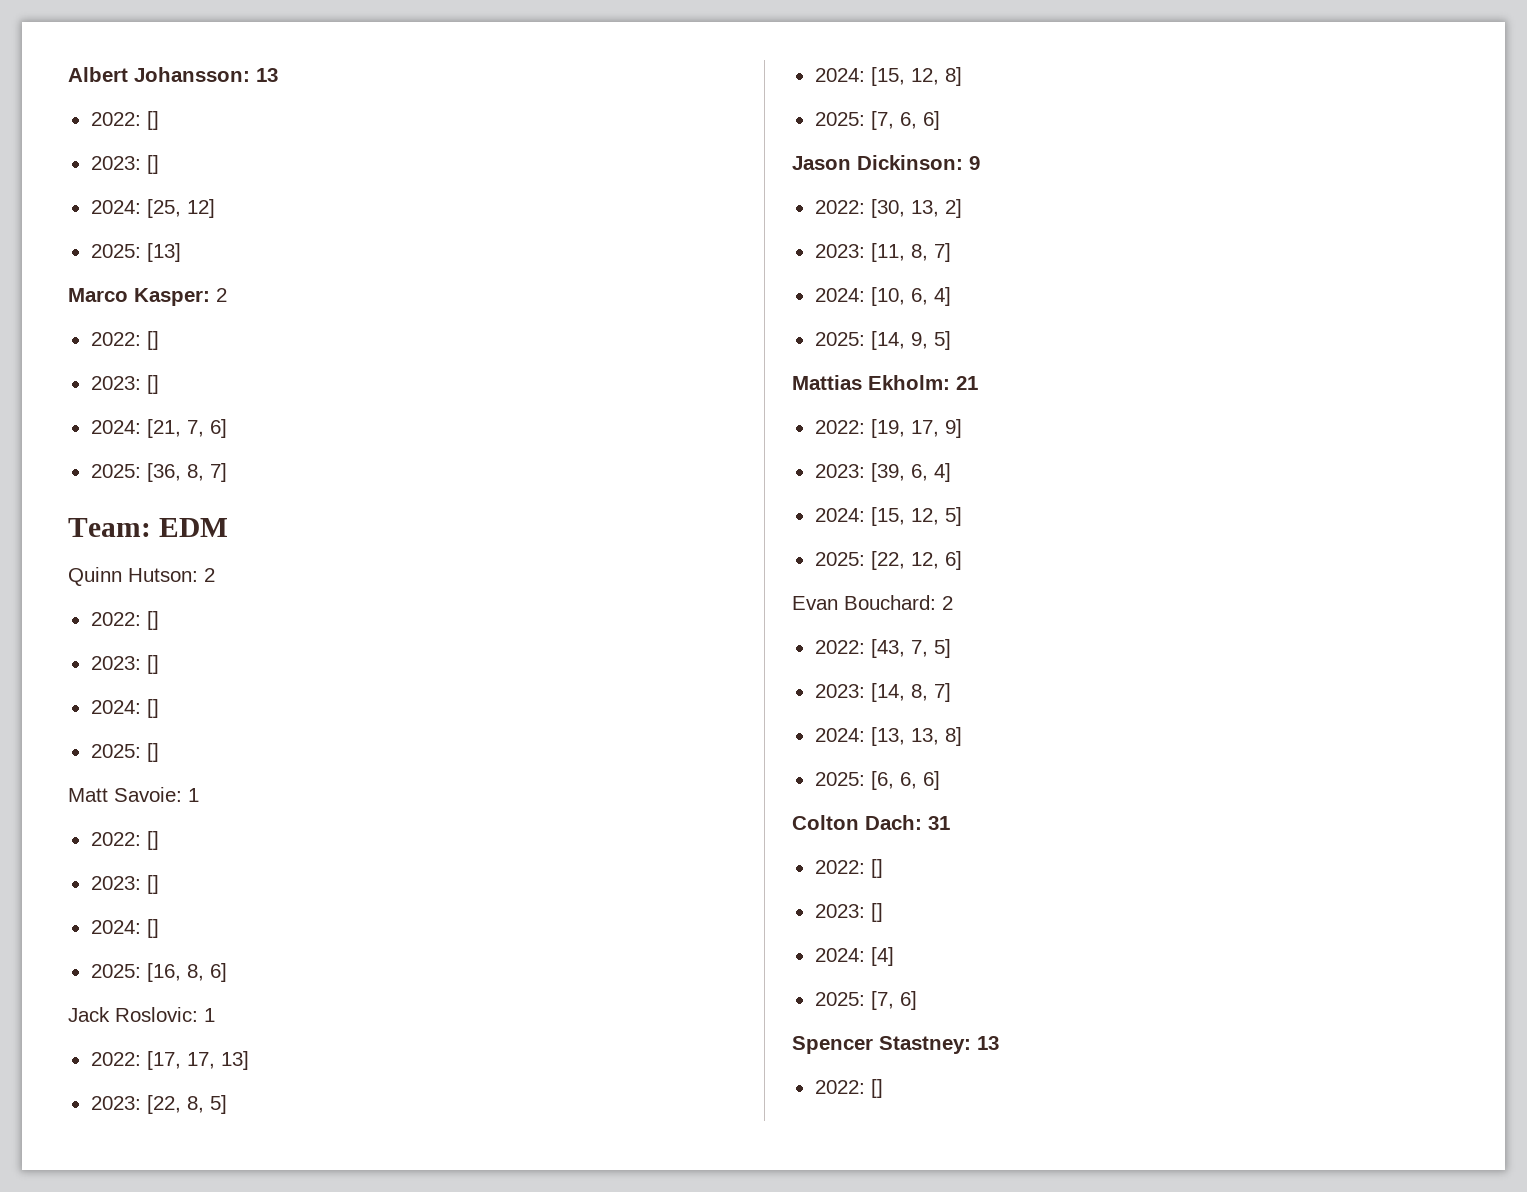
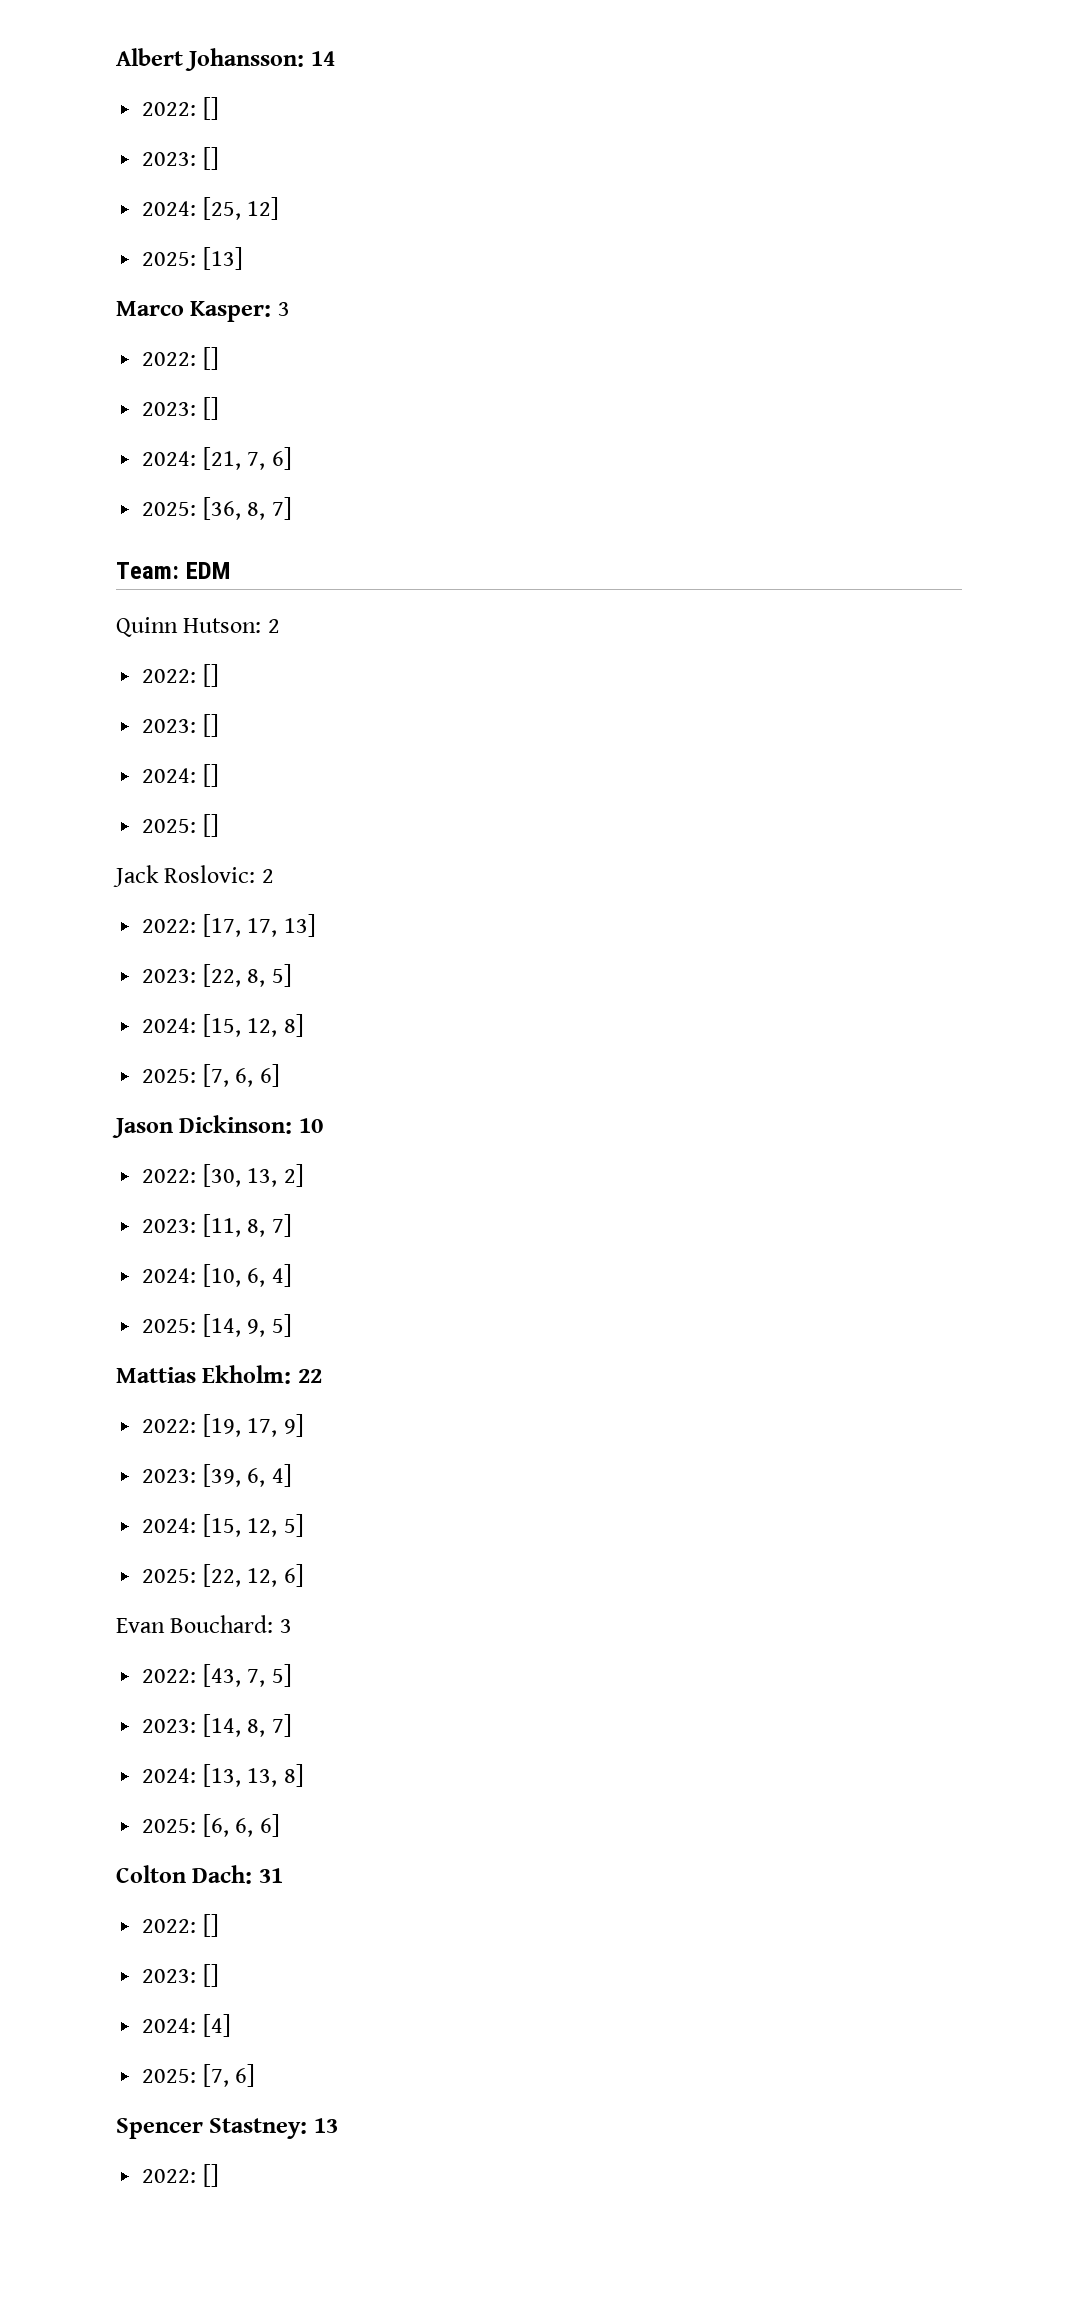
- Albert Johansson: 13
+ Albert Johansson: 14
- Marco Kasper: 2
+ Marco Kasper: 3
- Matt Savoie: 1
- 2022: []
- 2023: []
- 2024: []
- 2025: [16, 8, 6]
- Jack Roslovic: 1
+ Jack Roslovic: 2
- Jason Dickinson: 9
+ Jason Dickinson: 10
- Mattias Ekholm: 21
+ Mattias Ekholm: 22
- Evan Bouchard: 2
+ Evan Bouchard: 3

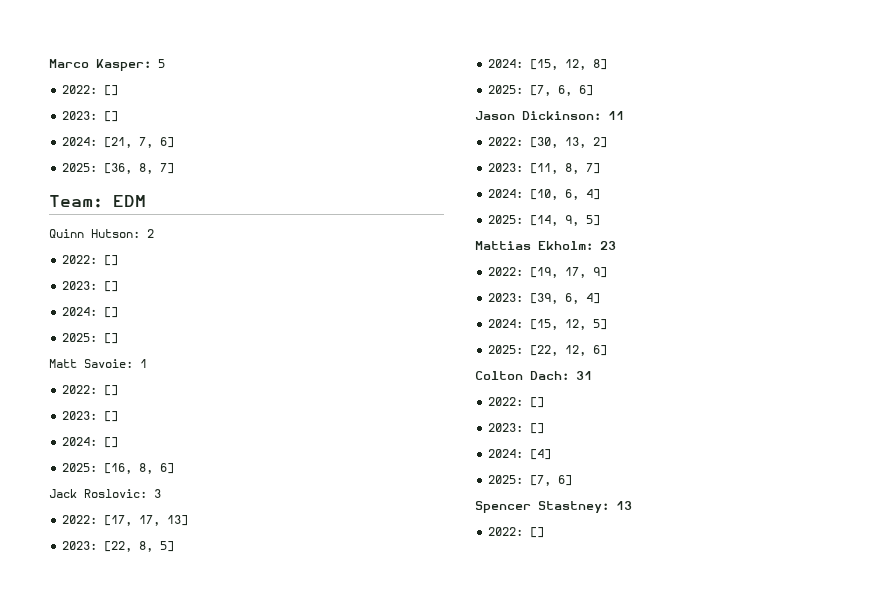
- Albert Johansson: 14
- 2022: []
- 2023: []
- 2024: [25, 12]
- 2025: [13]
- Marco Kasper: 3
+ Marco Kasper: 5
+ Matt Savoie: 1
+ 2022: []
+ 2023: []
+ 2024: []
+ 2025: [16, 8, 6]
- Jack Roslovic: 2
+ Jack Roslovic: 3
- Jason Dickinson: 10
+ Jason Dickinson: 11
- Mattias Ekholm: 22
+ Mattias Ekholm: 23
- Evan Bouchard: 3
- 2022: [43, 7, 5]
- 2023: [14, 8, 7]
- 2024: [13, 13, 8]
- 2025: [6, 6, 6]

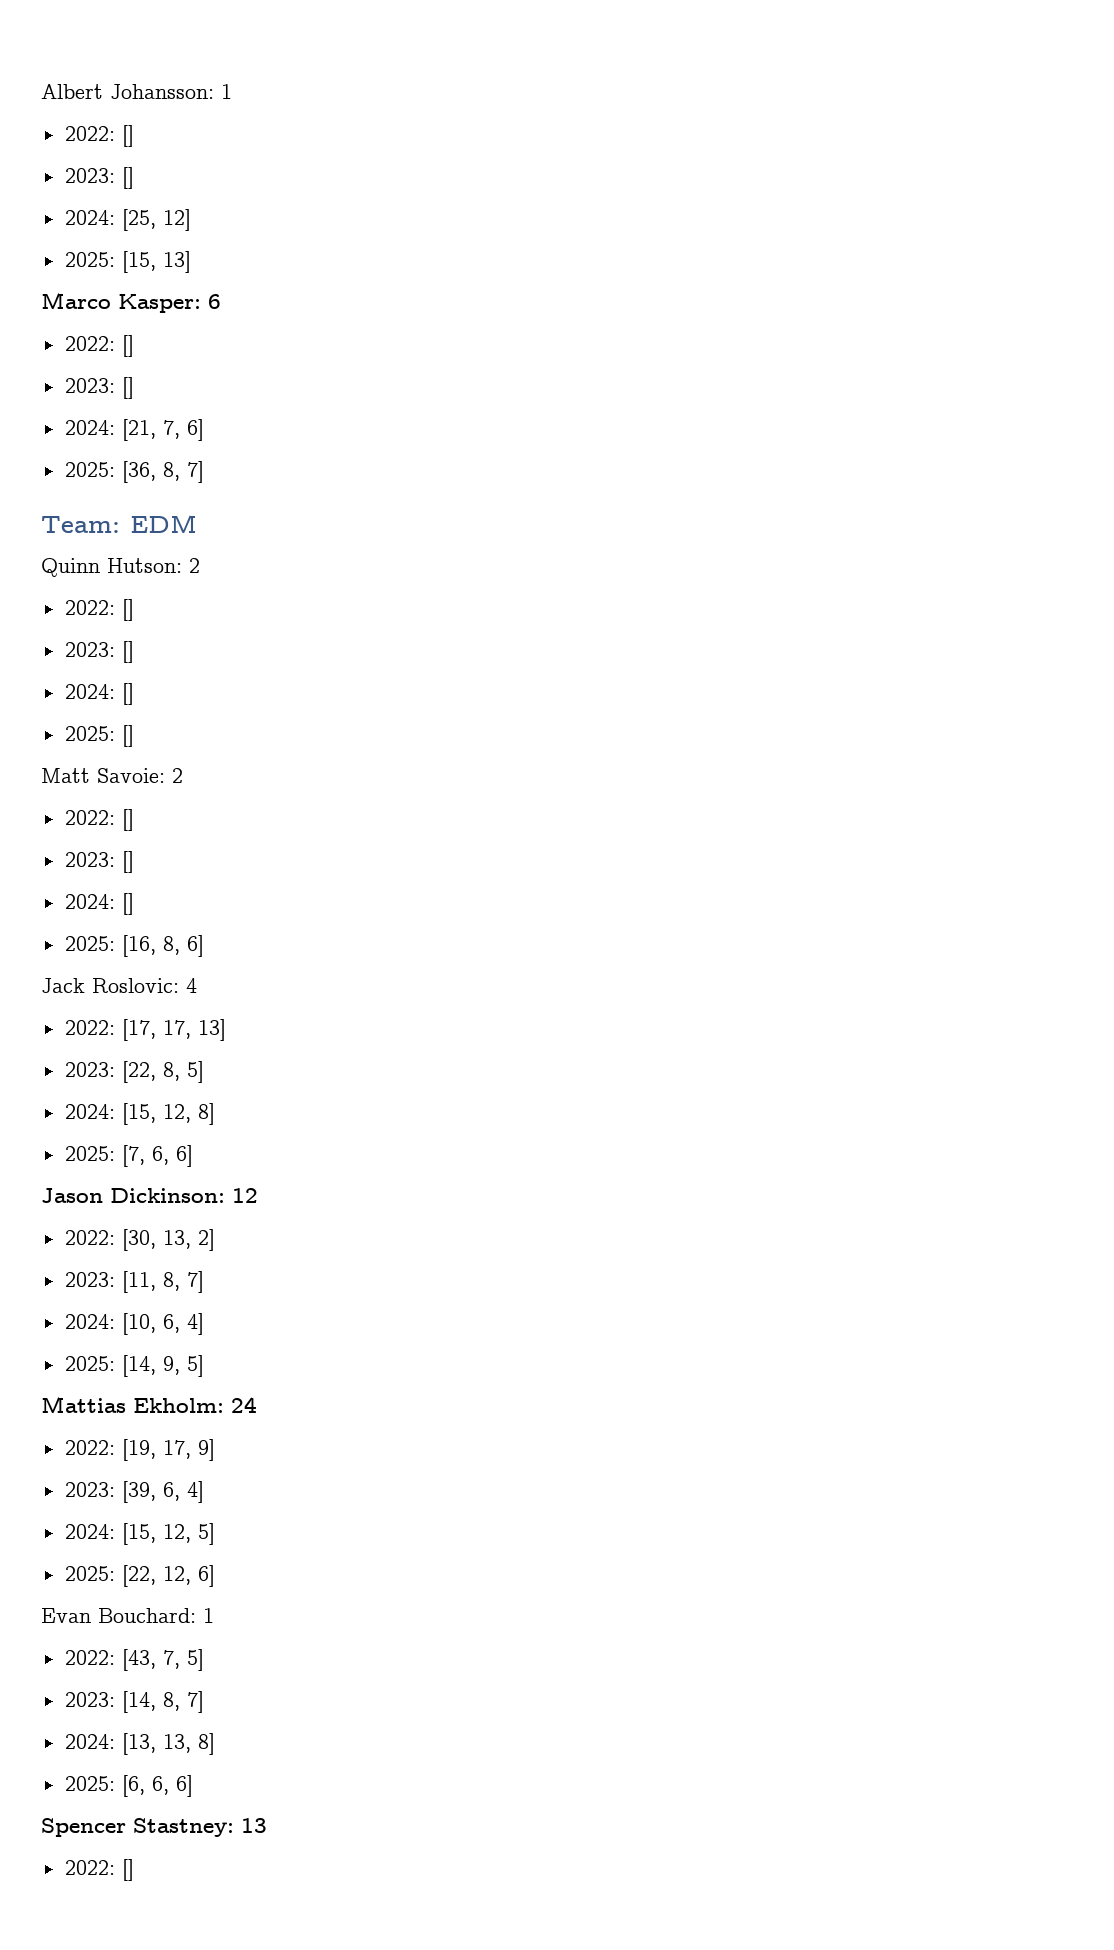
+ Albert Johansson: 1
+ 2022: []
+ 2023: []
+ 2024: [25, 12]
+ 2025: [15, 13]
- Marco Kasper: 5
+ Marco Kasper: 6
- Matt Savoie: 1
+ Matt Savoie: 2
- Jack Roslovic: 3
+ Jack Roslovic: 4
- Jason Dickinson: 11
+ Jason Dickinson: 12
- Mattias Ekholm: 23
+ Mattias Ekholm: 24
- Colton Dach: 31
- 2022: []
- 2023: []
- 2024: [4]
- 2025: [7, 6]
+ Evan Bouchard: 1
+ 2022: [43, 7, 5]
+ 2023: [14, 8, 7]
+ 2024: [13, 13, 8]
+ 2025: [6, 6, 6]

